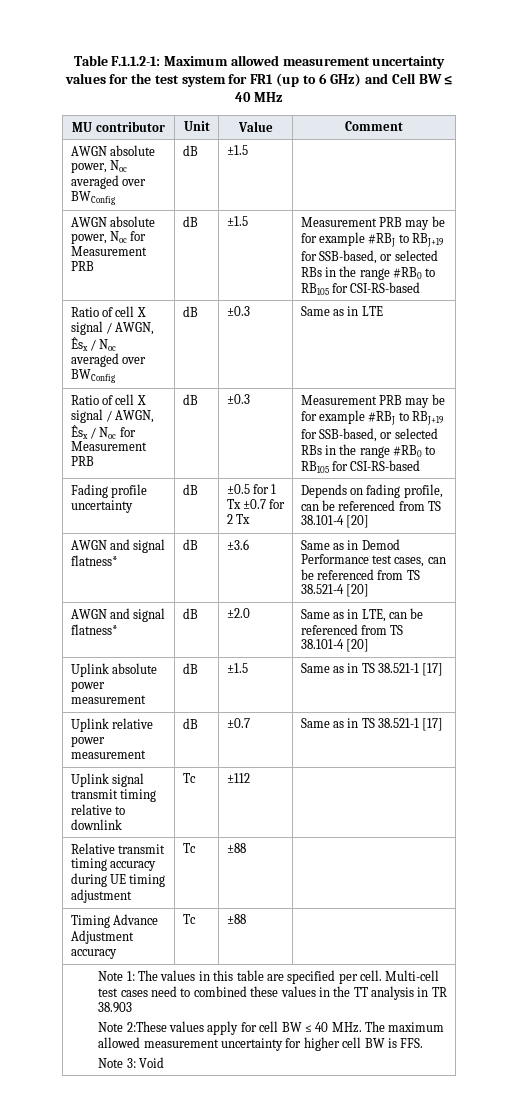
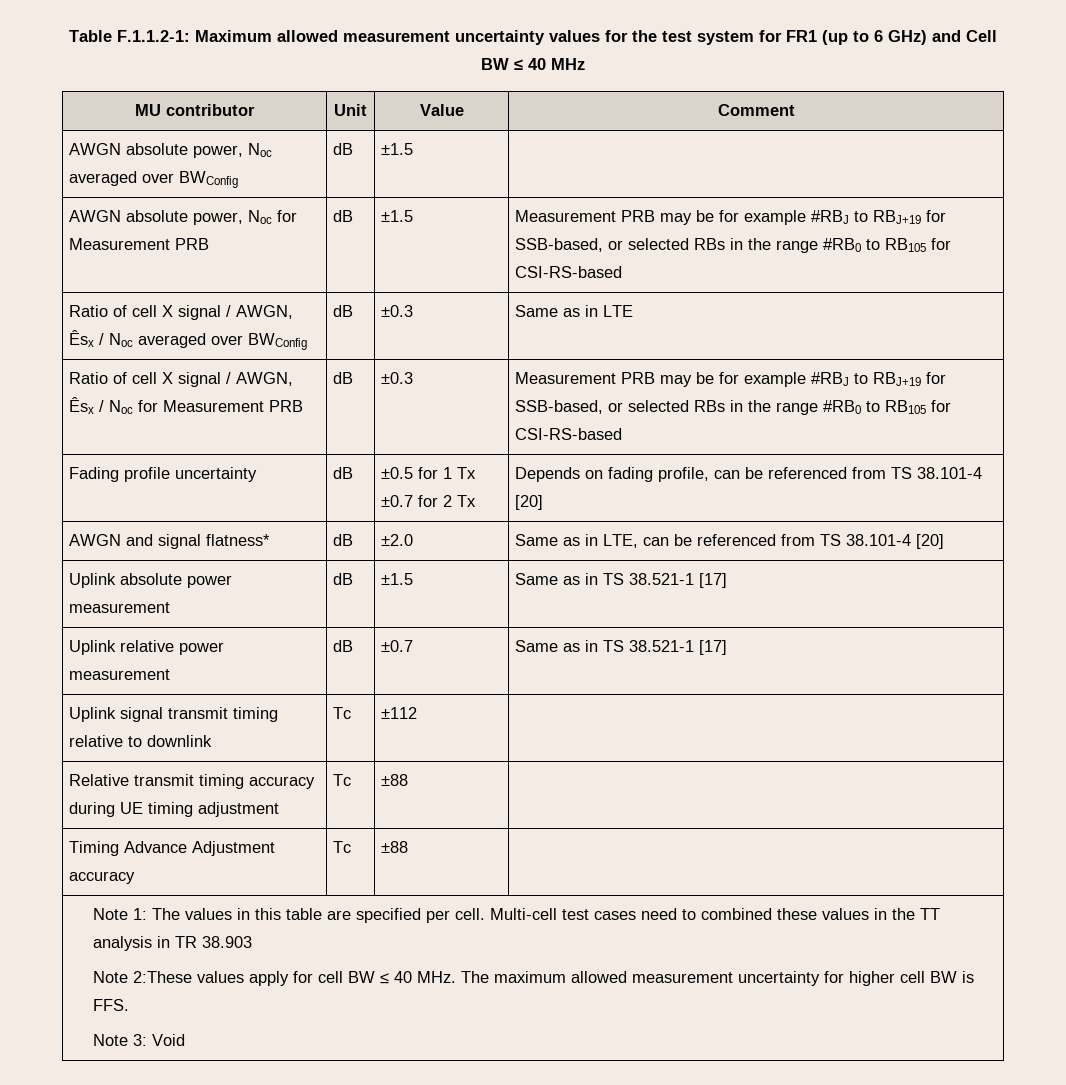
- AWGN and signal flatness* | dB | ±3.6 | Same as in Demod Performance test cases, can be referenced from TS 38.521-4 [20]

